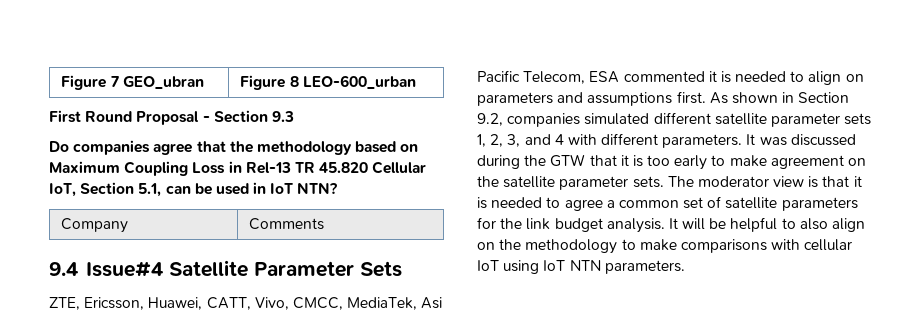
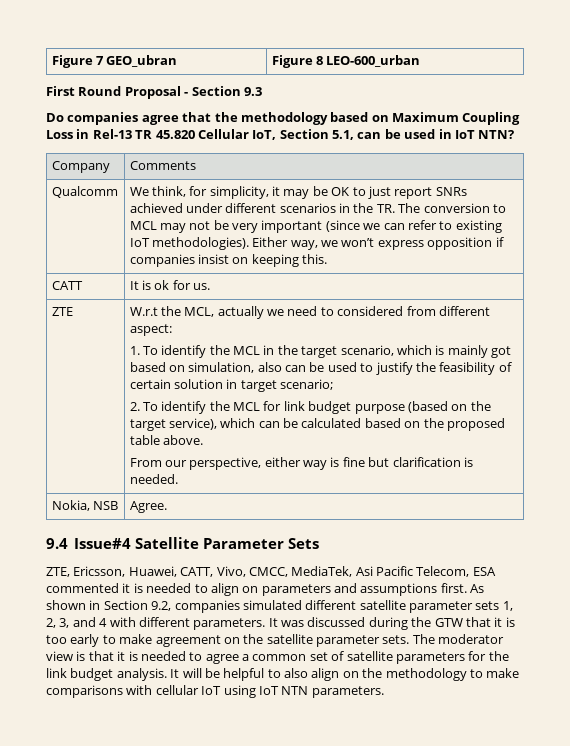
+ Qualcomm | We think, for simplicity, it may be OK to just report SNRs achieved under different scenarios in the TR. The conversion to MCL may not be very important (since we can refer to existing IoT methodologies). Either way, we won’t express opposition if companies insist on keeping this.
+ CATT | It is ok for us.
+ ZTE | W.r.t the MCL, actually we need to considered from different aspect:
+ 1. To identify the MCL in the target scenario, which is mainly got based on simulation, also can be used to justify the feasibility of certain solution in target scenario;
+ 2. To identify the MCL for link budget purpose (based on the target service), which can be calculated based on the proposed table above.
+ From our perspective, either way is fine but clarification is needed.
+ Nokia, NSB | Agree.

